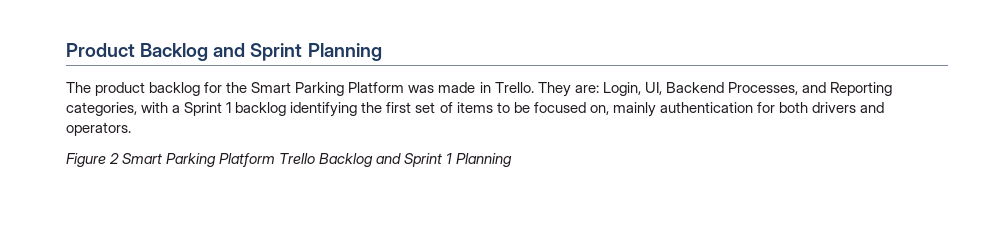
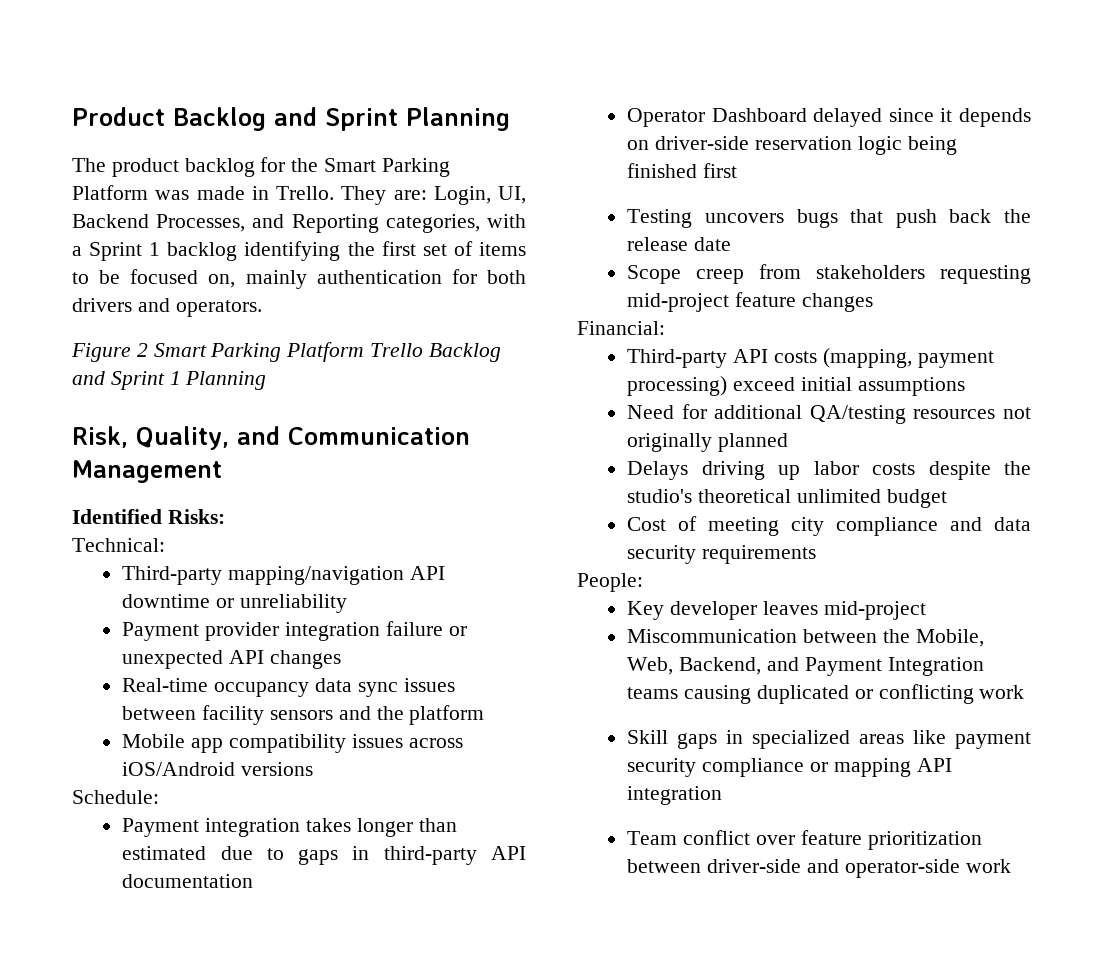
+ Risk, Quality, and Communication Management
+ Identified Risks:
+ Technical:
+ Third-party mapping/navigation API downtime or unreliability
+ Payment provider integration failure or unexpected API changes
+ Real-time occupancy data sync issues between facility sensors and the platform
+ Mobile app compatibility issues across iOS/Android versions
+ Schedule:
+ Payment integration takes longer than estimated due to gaps in third-party API documentation
+ Operator Dashboard delayed since it depends on driver-side reservation logic being finished first
+ Testing uncovers bugs that push back the release date
+ Scope creep from stakeholders requesting mid-project feature changes
+ Financial:
+ Third-party API costs (mapping, payment processing) exceed initial assumptions
+ Need for additional QA/testing resources not originally planned
+ Delays driving up labor costs despite the studio's theoretical unlimited budget
+ Cost of meeting city compliance and data security requirements
+ People:
+ Key developer leaves mid-project
+ Miscommunication between the Mobile, Web, Backend, and Payment Integration teams causing duplicated or conflicting work
+ Skill gaps in specialized areas like payment security compliance or mapping API integration
+ Team conflict over feature prioritization between driver-side and operator-side work

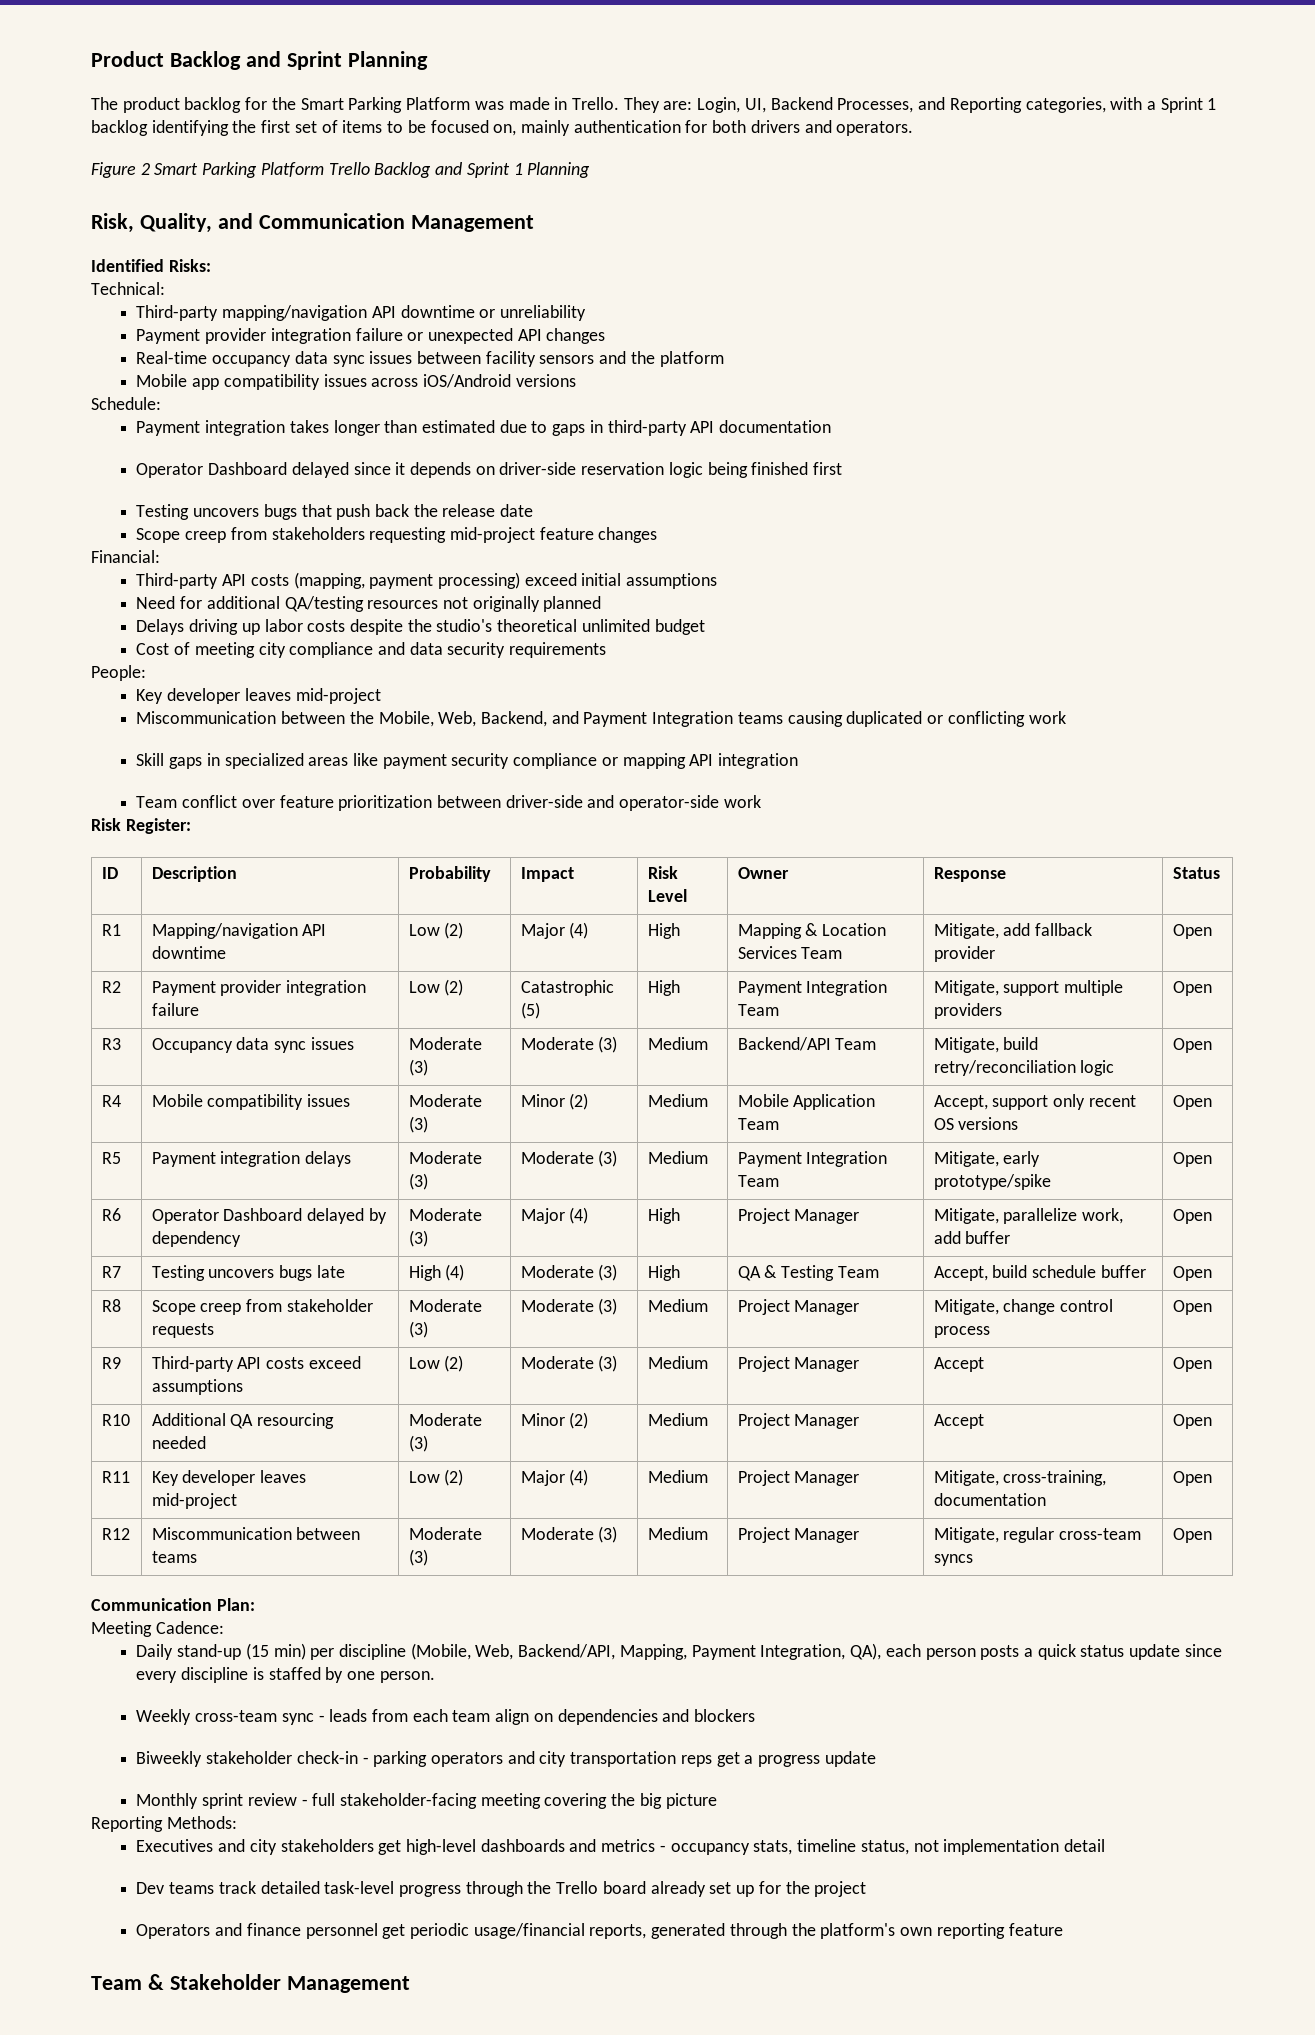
+ Risk Register:
+ ID | Description | Probability | Impact | Risk Level | Owner | Response | Status
+ R1 | Mapping/navigation API downtime | Low (2) | Major (4) | High | Mapping & Location Services Team | Mitigate, add fallback provider | Open
+ R2 | Payment provider integration failure | Low (2) | Catastrophic (5) | High | Payment Integration Team | Mitigate, support multiple providers | Open
+ R3 | Occupancy data sync issues | Moderate (3) | Moderate (3) | Medium | Backend/API Team | Mitigate, build retry/reconciliation logic | Open
+ R4 | Mobile compatibility issues | Moderate (3) | Minor (2) | Medium | Mobile Application Team | Accept, support only recent OS versions | Open
+ R5 | Payment integration delays | Moderate (3) | Moderate (3) | Medium | Payment Integration Team | Mitigate, early prototype/spike | Open
+ R6 | Operator Dashboard delayed by dependency | Moderate (3) | Major (4) | High | Project Manager | Mitigate, parallelize work, add buffer | Open
+ R7 | Testing uncovers bugs late | High (4) | Moderate (3) | High | QA & Testing Team | Accept, build schedule buffer | Open
+ R8 | Scope creep from stakeholder requests | Moderate (3) | Moderate (3) | Medium | Project Manager | Mitigate, change control process | Open
+ R9 | Third-party API costs exceed assumptions | Low (2) | Moderate (3) | Medium | Project Manager | Accept | Open
+ R10 | Additional QA resourcing needed | Moderate (3) | Minor (2) | Medium | Project Manager | Accept | Open
+ R11 | Key developer leaves mid-project | Low (2) | Major (4) | Medium | Project Manager | Mitigate, cross-training, documentation | Open
+ R12 | Miscommunication between teams | Moderate (3) | Moderate (3) | Medium | Project Manager | Mitigate, regular cross-team syncs | Open
+ Communication Plan:
+ Meeting Cadence:
+ Daily stand-up (15 min) per discipline (Mobile, Web, Backend/API, Mapping, Payment Integration, QA), each person posts a quick status update since every discipline is staffed by one person.
+ Weekly cross-team sync - leads from each team align on dependencies and blockers
+ Biweekly stakeholder check-in - parking operators and city transportation reps get a progress update
+ Monthly sprint review - full stakeholder-facing meeting covering the big picture
+ Reporting Methods:
+ Executives and city stakeholders get high-level dashboards and metrics - occupancy stats, timeline status, not implementation detail
+ Dev teams track detailed task-level progress through the Trello board already set up for the project
+ Operators and finance personnel get periodic usage/financial reports, generated through the platform's own reporting feature
+ Team & Stakeholder Management

